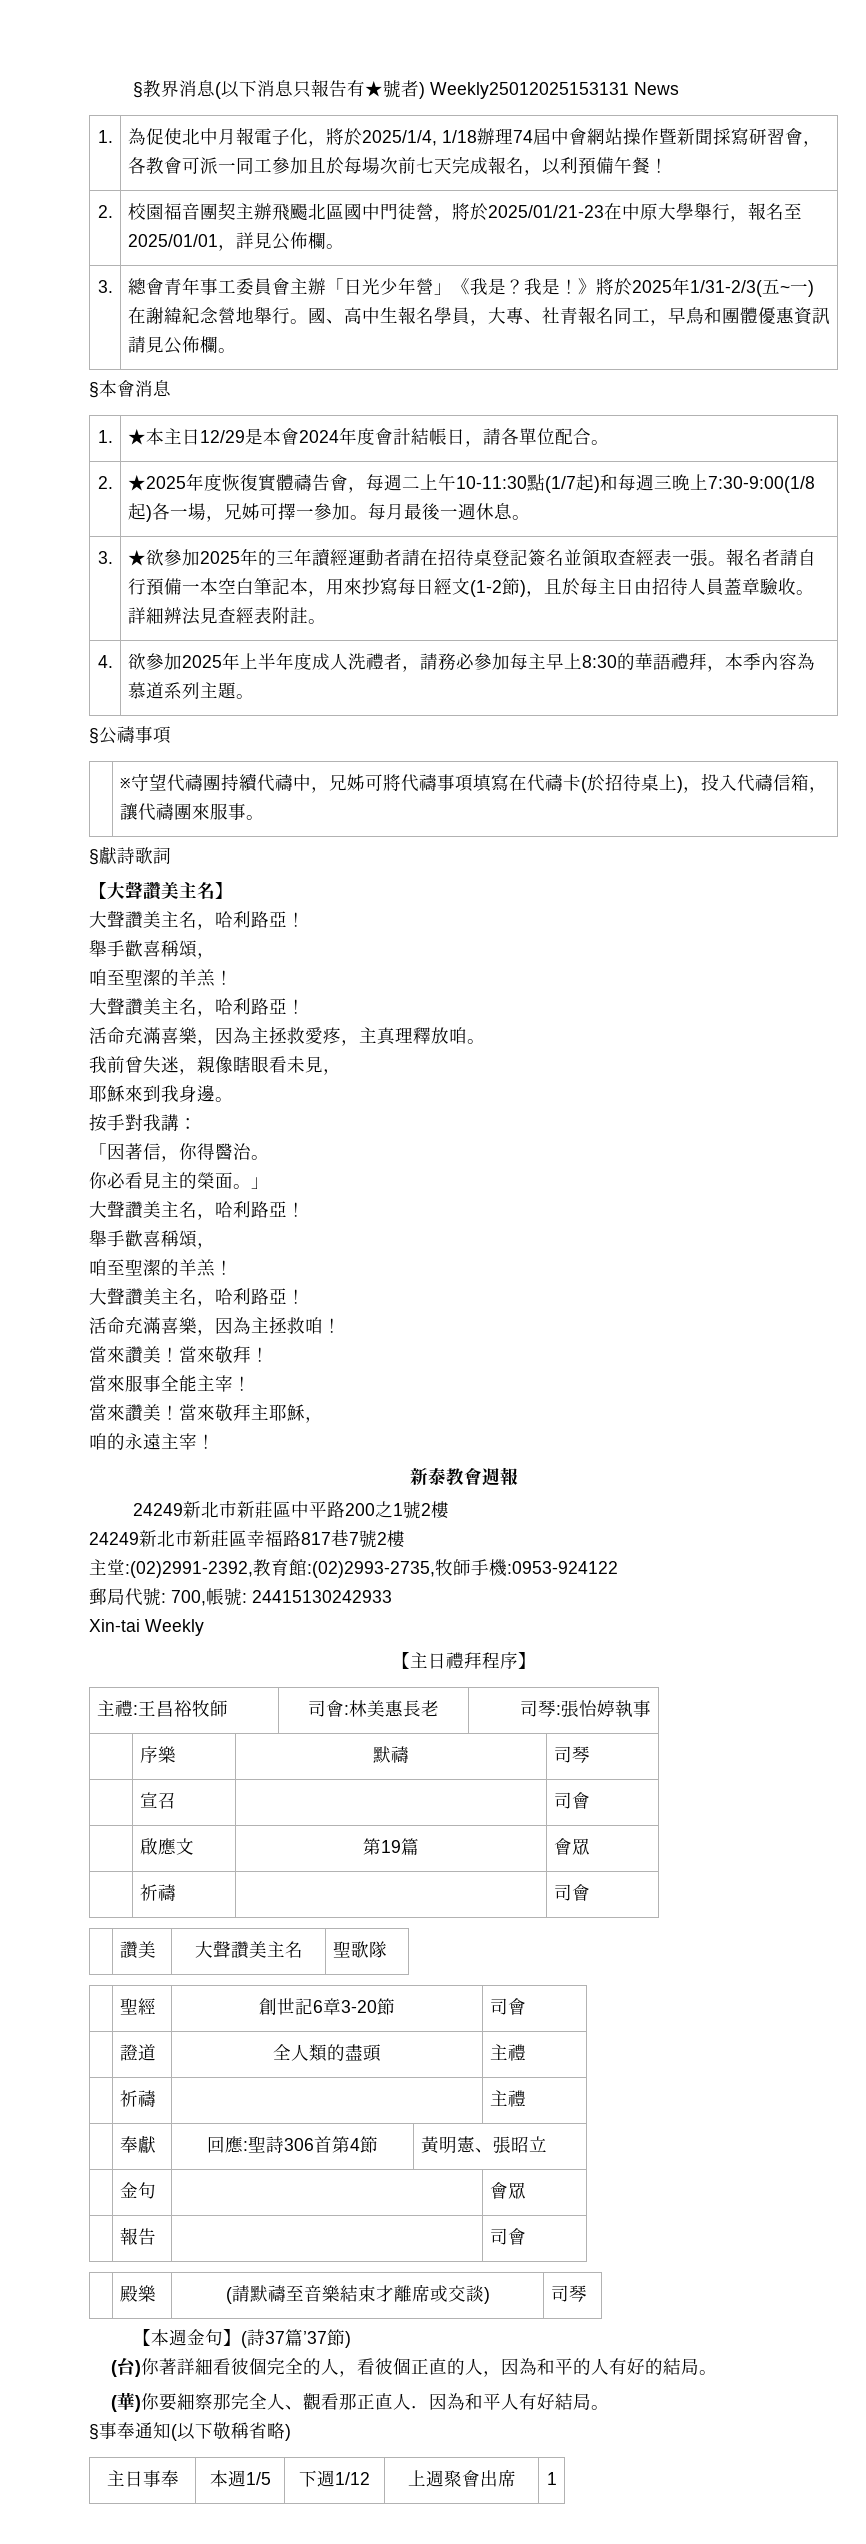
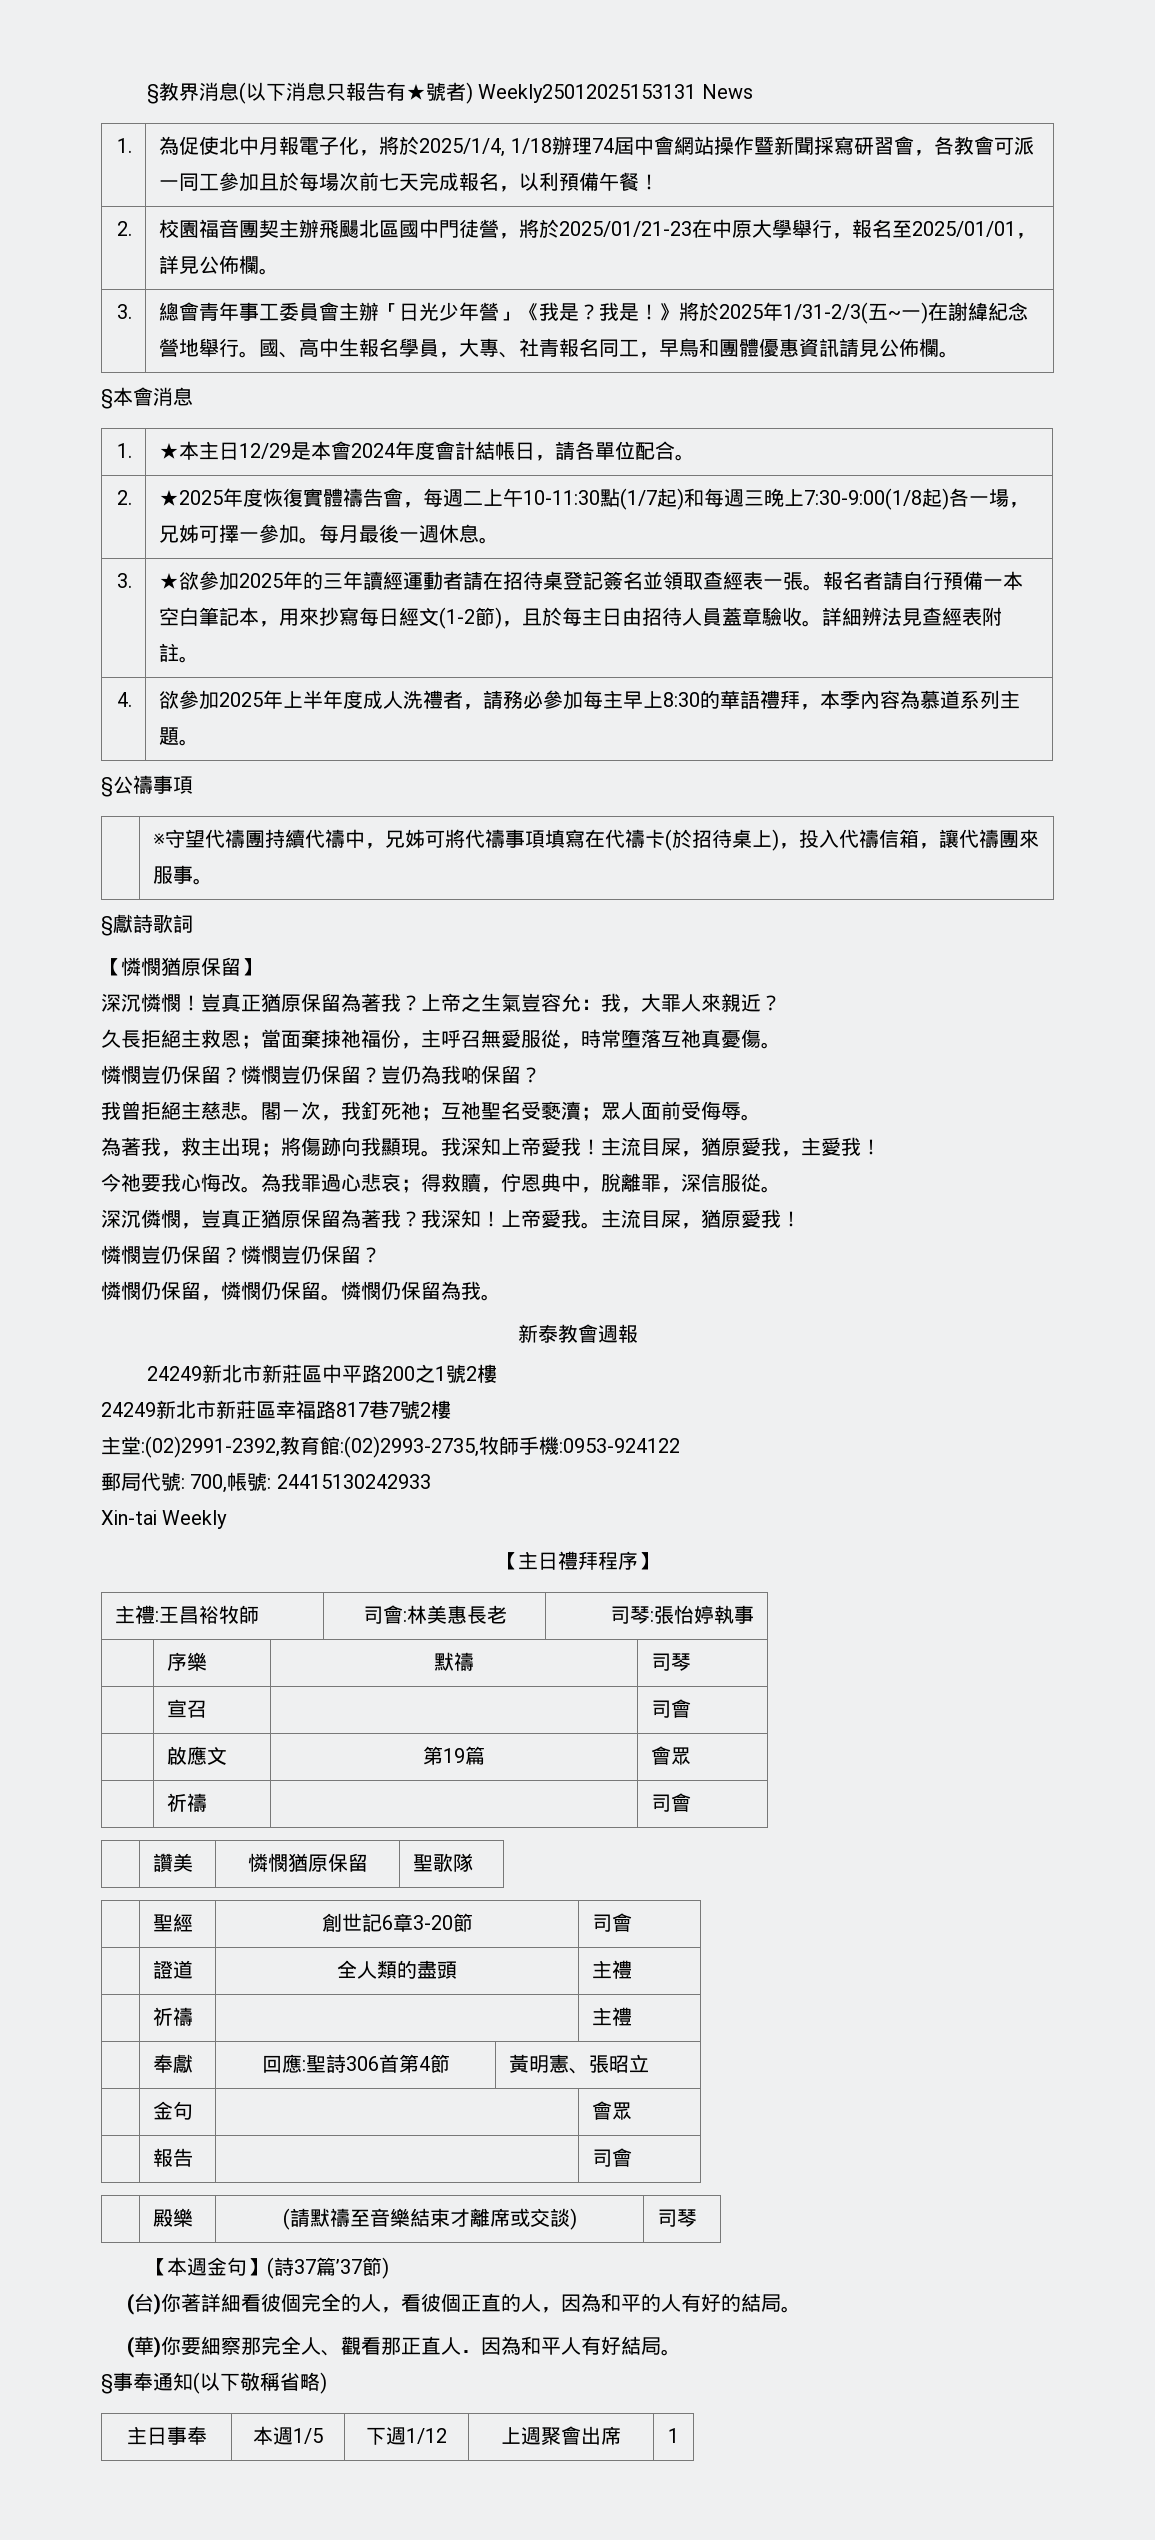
- 【大聲讚美主名】
- 大聲讚美主名，哈利路亞！
- 舉手歡喜稱頌，
- 咱至聖潔的羊羔！
- 大聲讚美主名，哈利路亞！
- 活命充滿喜樂，因為主拯救愛疼，主真理釋放咱。
- 我前曾失迷，親像瞎眼看未見，
- 耶穌來到我身邊。
- 按手對我講：
- 「因著信，你得醫治。
- 你必看見主的榮面。」
- 大聲讚美主名，哈利路亞！
- 舉手歡喜稱頌，
- 咱至聖潔的羊羔！
- 大聲讚美主名，哈利路亞！
- 活命充滿喜樂，因為主拯救咱！
- 當來讚美！當來敬拜！
- 當來服事全能主宰！
- 當來讚美！當來敬拜主耶穌，
- 咱的永遠主宰！
+ 【憐憫猶原保留】
+ 深沉憐憫！豈真正猶原保留為著我？上帝之生氣豈容允：我，大罪人來親近？
+ 久長拒絕主救恩；當面棄拺祂福份，主呼召無愛服從，時常墮落互祂真憂傷。
+ 憐憫豈仍保留？憐憫豈仍保留？豈仍為我啲保留？
+ 我曾拒絕主慈悲。閣－次，我釘死祂；互祂聖名受褻瀆；眾人面前受侮辱。
+ 為著我，救主出現；將傷跡向我顯現。我深知上帝愛我！主流目屎，猶原愛我，主愛我！
+ 今祂要我心悔改。為我罪過心悲哀；得救贖，佇恩典中，脫離罪，深信服從。
+ 深沉僯憫，豈真正猶原保留為著我？我深知！上帝愛我。主流目屎，猶原愛我！
+ 憐憫豈仍保留？憐憫豈仍保留？
+ 憐憫仍保留，憐憫仍保留。憐憫仍保留為我。
- | 讚美 | 大聲讚美主名 | 聖歌隊
+ | 讚美 | 憐憫猶原保留 | 聖歌隊

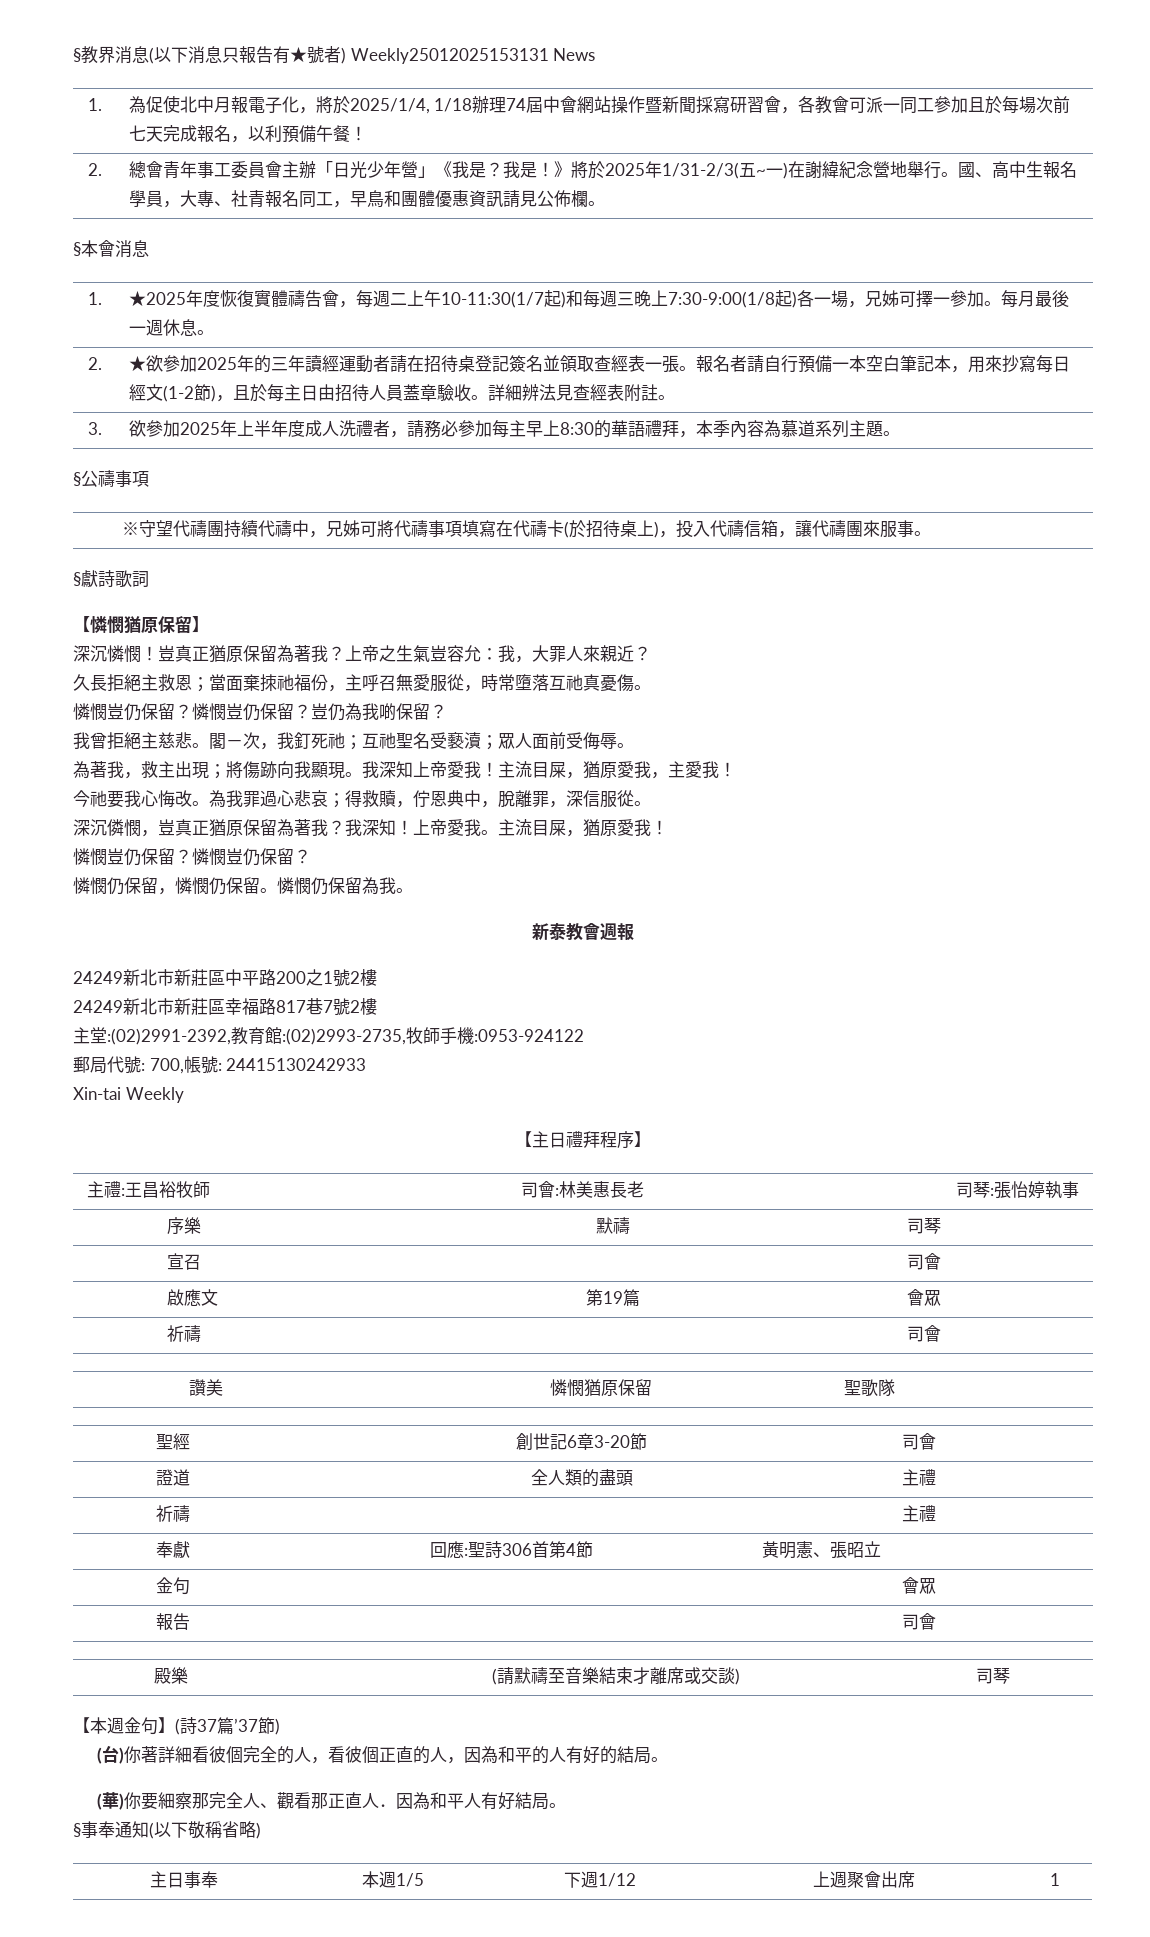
- 校園福音團契主辦飛颺北區國中門徒營，將於2025/01/21-23在中原大學舉行，報名至2025/01/01，詳見公佈欄。
- 3.
- 1. | ★本主日12/29是本會2024年度會計結帳日，請各單位配合。
- 2. | ★2025年度恢復實體禱告會，每週二上午10-11:30點(1/7起)和每週三晚上7:30-9:00(1/8起)各一場，兄姊可擇一參加。每月最後一週休息。
- 3.
+ 1. | ★2025年度恢復實體禱告會，每週二上午10-11:30(1/7起)和每週三晚上7:30-9:00(1/8起)各一場，兄姊可擇一參加。每月最後一週休息。
+ 2.
- 4. | 欲參加2025年上半年度成人洗禮者，請務必參加每主早上8:30的華語禮拜，本季內容為慕道系列主題。
+ 3. | 欲參加2025年上半年度成人洗禮者，請務必參加每主早上8:30的華語禮拜，本季內容為慕道系列主題。

